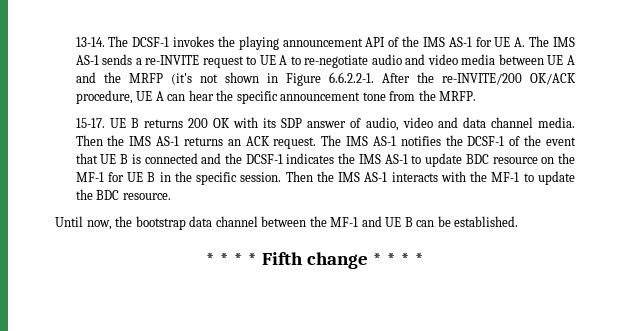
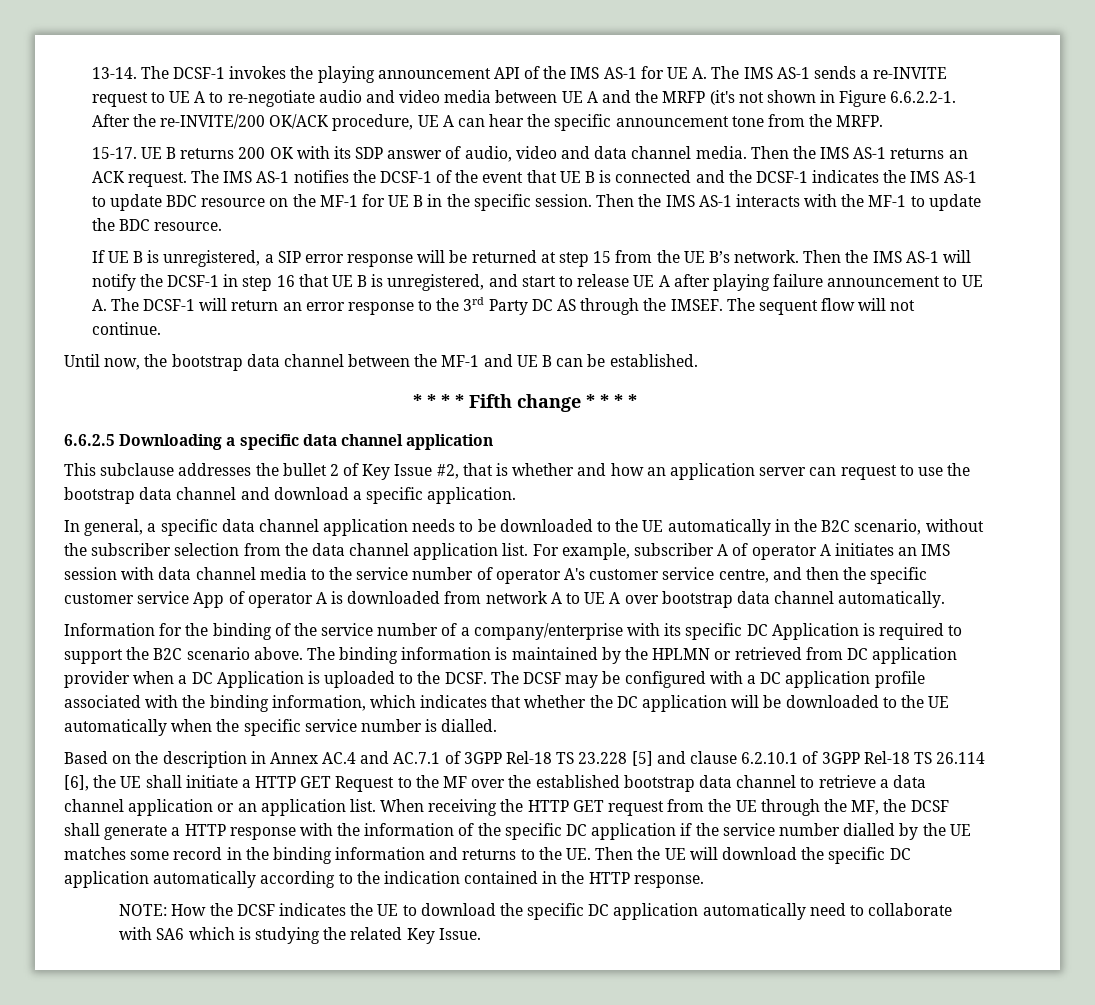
+ If UE B is unregistered, a SIP error response will be returned at step 15 from the UE B’s network. Then the IMS AS-1 will notify the DCSF-1 in step 16 that UE B is unregistered, and start to release UE A after playing failure announcement to UE A. The DCSF-1 will return an error response to the 3rd Party DC AS through the IMSEF. The sequent flow will not continue.
+ 6.6.2.5 Downloading a specific data channel application
+ This subclause addresses the bullet 2 of Key Issue #2, that is whether and how an application server can request to use the bootstrap data channel and download a specific application.
+ In general, a specific data channel application needs to be downloaded to the UE automatically in the B2C scenario, without the subscriber selection from the data channel application list. For example, subscriber A of operator A initiates an IMS session with data channel media to the service number of operator A's customer service centre, and then the specific customer service App of operator A is downloaded from network A to UE A over bootstrap data channel automatically.
+ Information for the binding of the service number of a company/enterprise with its specific DC Application is required to support the B2C scenario above. The binding information is maintained by the HPLMN or retrieved from DC application provider when a DC Application is uploaded to the DCSF. The DCSF may be configured with a DC application profile associated with the binding information, which indicates that whether the DC application will be downloaded to the UE automatically when the specific service number is dialled.
+ Based on the description in Annex AC.4 and AC.7.1 of 3GPP Rel-18 TS 23.228 [5] and clause 6.2.10.1 of 3GPP Rel-18 TS 26.114 [6], the UE shall initiate a HTTP GET Request to the MF over the established bootstrap data channel to retrieve a data channel application or an application list. When receiving the HTTP GET request from the UE through the MF, the DCSF shall generate a HTTP response with the information of the specific DC application if the service number dialled by the UE matches some record in the binding information and returns to the UE. Then the UE will download the specific DC application automatically according to the indication contained in the HTTP response.
+ NOTE: How the DCSF indicates the UE to download the specific DC application automatically need to collaborate with SA6 which is studying the related Key Issue.

